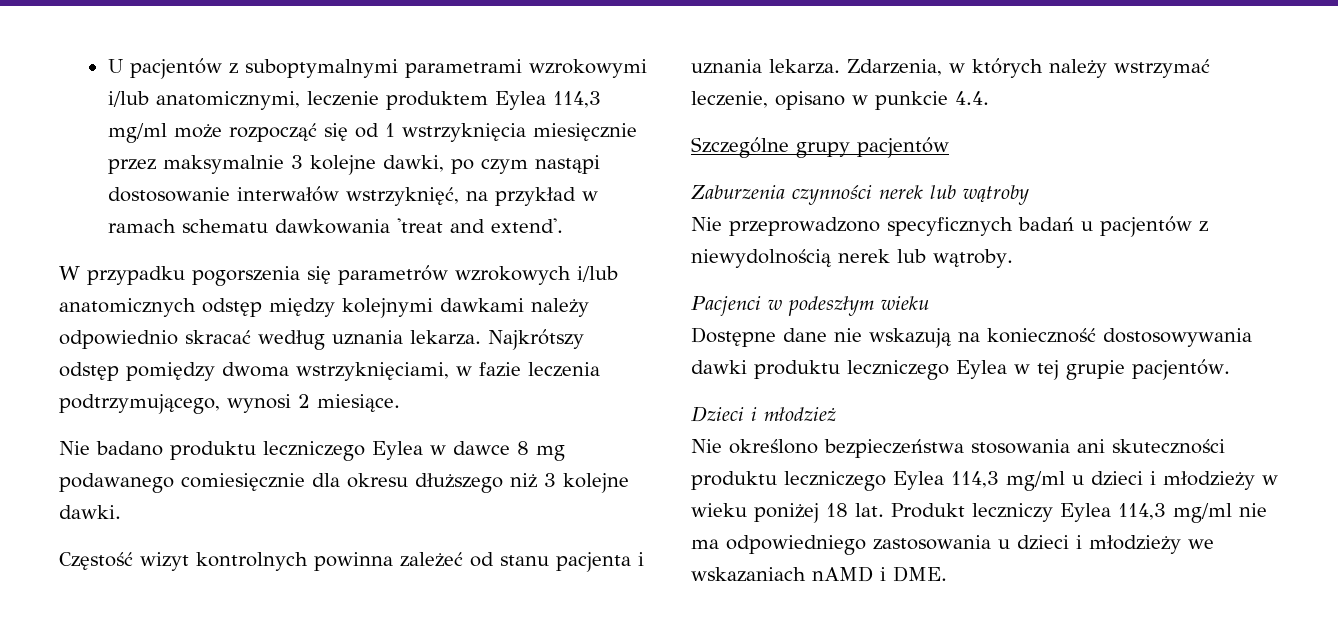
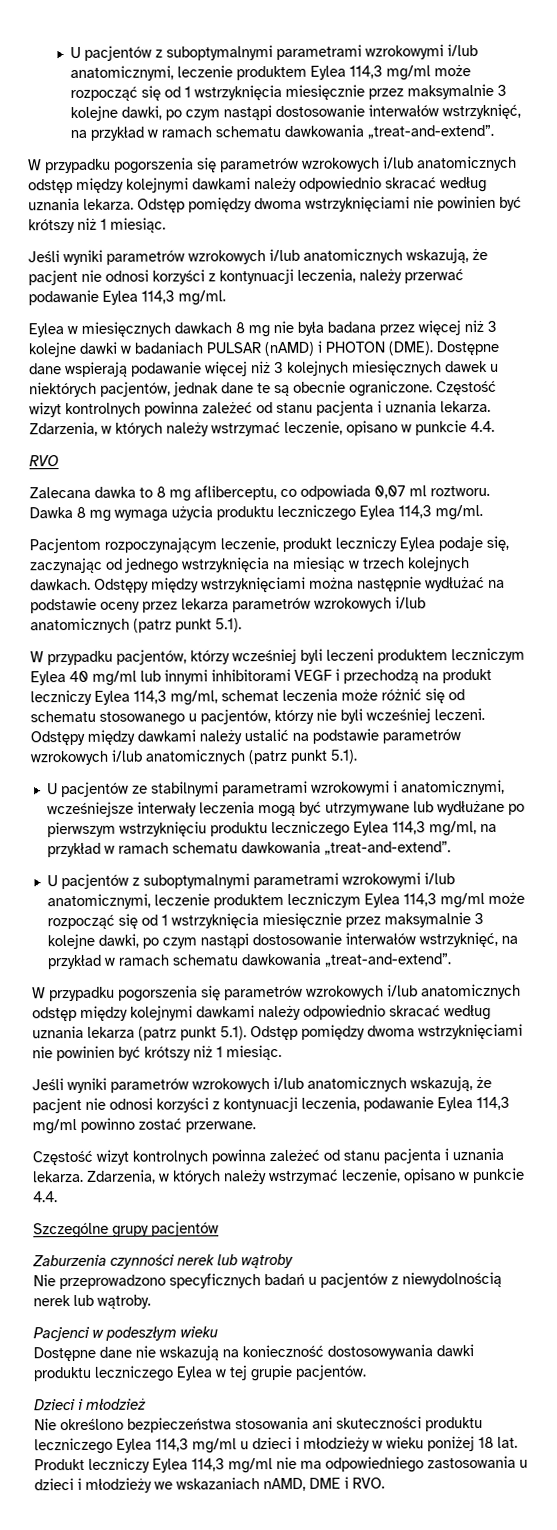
- U pacjentów z suboptymalnymi parametrami wzrokowymi i/lub anatomicznymi, leczenie produktem Eylea 114,3 mg/ml może rozpocząć się od 1 wstrzyknięcia miesięcznie przez maksymalnie 3 kolejne dawki, po czym nastąpi dostosowanie interwałów wstrzyknięć, na przykład w ramach schematu dawkowania 'treat and extend'.
+ U pacjentów z suboptymalnymi parametrami wzrokowymi i/lub anatomicznymi, leczenie produktem Eylea 114,3 mg/ml może rozpocząć się od 1 wstrzyknięcia miesięcznie przez maksymalnie 3 kolejne dawki, po czym nastąpi dostosowanie interwałów wstrzyknięć, na przykład w ramach schematu dawkowania „treat-and-extend”.
- W przypadku pogorszenia się parametrów wzrokowych i/lub anatomicznych odstęp między kolejnymi dawkami należy odpowiednio skracać według uznania lekarza. Najkrótszy odstęp pomiędzy dwoma wstrzyknięciami, w fazie leczenia podtrzymującego, wynosi 2 miesiące.
- Nie badano produktu leczniczego Eylea w dawce 8 mg podawanego comiesięcznie dla okresu dłuższego niż 3 kolejne dawki.
+ W przypadku pogorszenia się parametrów wzrokowych i/lub anatomicznych odstęp między kolejnymi dawkami należy odpowiednio skracać według uznania lekarza. Odstęp pomiędzy dwoma wstrzyknięciami nie powinien być krótszy niż 1 miesiąc.
+ Jeśli wyniki parametrów wzrokowych i/lub anatomicznych wskazują, że pacjent nie odnosi korzyści z kontynuacji leczenia, należy przerwać podawanie Eylea 114,3 mg/ml.
+ Eylea w miesięcznych dawkach 8 mg nie była badana przez więcej niż 3 kolejne dawki w badaniach PULSAR (nAMD) i PHOTON (DME). Dostępne dane wspierają podawanie więcej niż 3 kolejnych miesięcznych dawek u niektórych pacjentów, jednak dane te są obecnie ograniczone. Częstość wizyt kontrolnych powinna zależeć od stanu pacjenta i uznania lekarza. Zdarzenia, w których należy wstrzymać leczenie, opisano w punkcie 4.4.
+ RVO
+ Zalecana dawka to 8 mg afliberceptu, co odpowiada 0,07 ml roztworu. Dawka 8 mg wymaga użycia produktu leczniczego Eylea 114,3 mg/ml.
+ Pacjentom rozpoczynającym leczenie, produkt leczniczy Eylea podaje się, zaczynając od jednego wstrzyknięcia na miesiąc w trzech kolejnych dawkach. Odstępy między wstrzyknięciami można następnie wydłużać na podstawie oceny przez lekarza parametrów wzrokowych i/lub anatomicznych (patrz punkt 5.1).
+ W przypadku pacjentów, którzy wcześniej byli leczeni produktem leczniczym Eylea 40 mg/ml lub innymi inhibitorami VEGF i przechodzą na produkt leczniczy Eylea 114,3 mg/ml, schemat leczenia może różnić się od schematu stosowanego u pacjentów, którzy nie byli wcześniej leczeni. Odstępy między dawkami należy ustalić na podstawie parametrów wzrokowych i/lub anatomicznych (patrz punkt 5.1).
+ U pacjentów ze stabilnymi parametrami wzrokowymi i anatomicznymi, wcześniejsze interwały leczenia mogą być utrzymywane lub wydłużane po pierwszym wstrzyknięciu produktu leczniczego Eylea 114,3 mg/ml, na przykład w ramach schematu dawkowania „treat-and-extend”.
+ U pacjentów z suboptymalnymi parametrami wzrokowymi i/lub anatomicznymi, leczenie produktem leczniczym Eylea 114,3 mg/ml może rozpocząć się od 1 wstrzyknięcia miesięcznie przez maksymalnie 3 kolejne dawki, po czym nastąpi dostosowanie interwałów wstrzyknięć, na przykład w ramach schematu dawkowania „treat-and-extend”.
+ W przypadku pogorszenia się parametrów wzrokowych i/lub anatomicznych odstęp między kolejnymi dawkami należy odpowiednio skracać według uznania lekarza (patrz punkt 5.1). Odstęp pomiędzy dwoma wstrzyknięciami nie powinien być krótszy niż 1 miesiąc.
+ Jeśli wyniki parametrów wzrokowych i/lub anatomicznych wskazują, że pacjent nie odnosi korzyści z kontynuacji leczenia, podawanie Eylea 114,3 mg/ml powinno zostać przerwane.
- Produkt leczniczy Eylea 114,3 mg/ml nie ma odpowiedniego zastosowania u dzieci i młodzieży we wskazaniach nAMD i DME.
+ Produkt leczniczy Eylea 114,3 mg/ml nie ma odpowiedniego zastosowania u dzieci i młodzieży we wskazaniach nAMD, DME i RVO.

